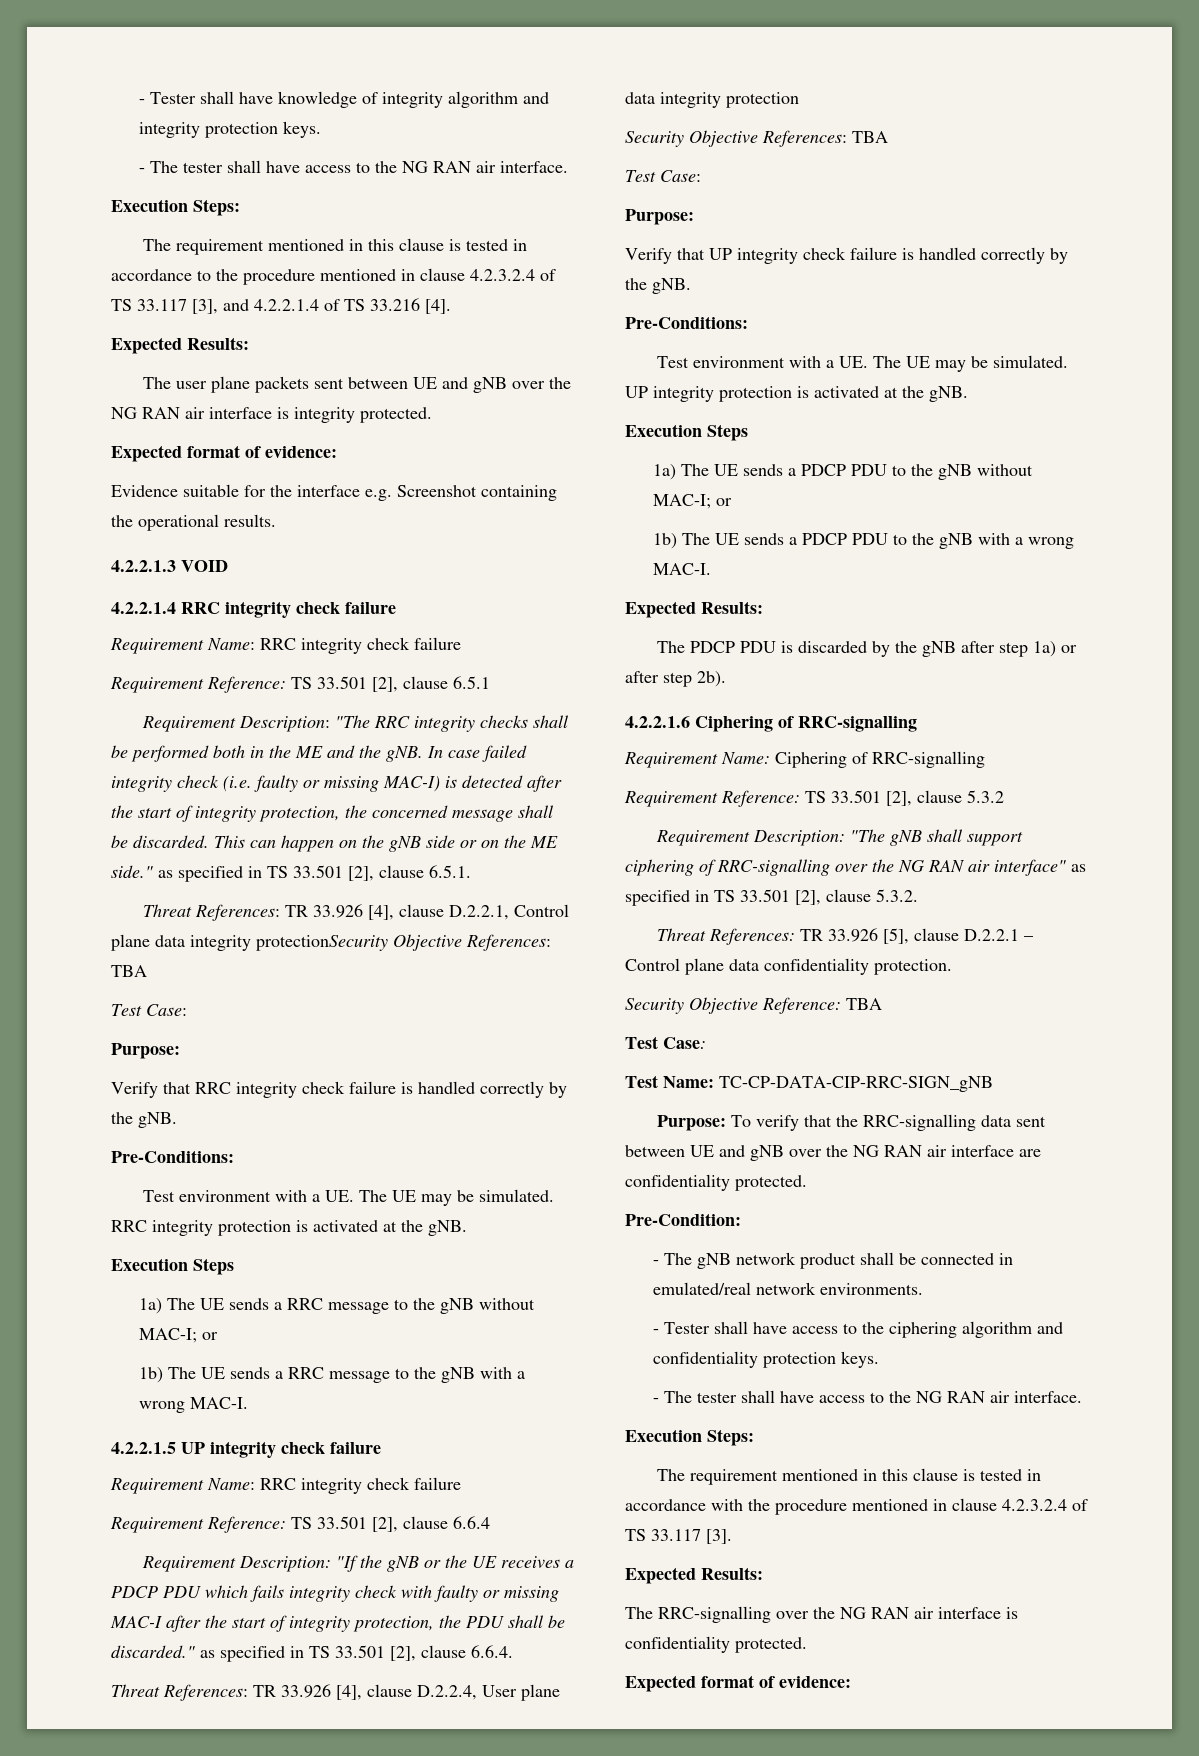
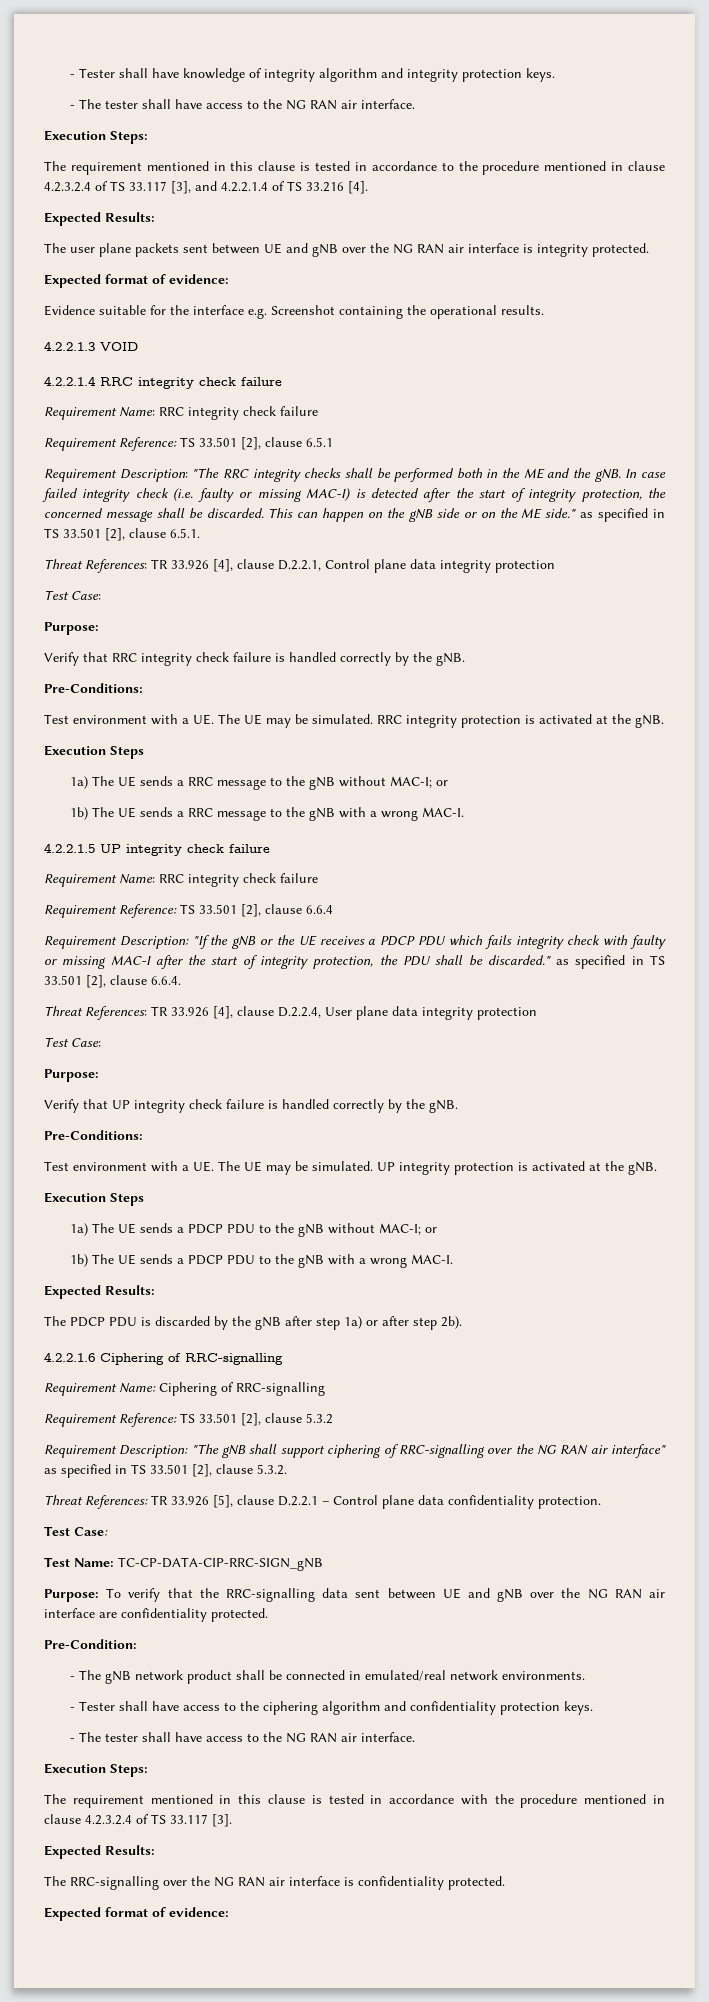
- Threat References: TR 33.926 [4], clause D.2.2.1, Control plane data integrity protectionSecurity Objective References: TBA
+ Threat References: TR 33.926 [4], clause D.2.2.1, Control plane data integrity protection
- Security Objective References: TBA
- Security Objective Reference: TBA

